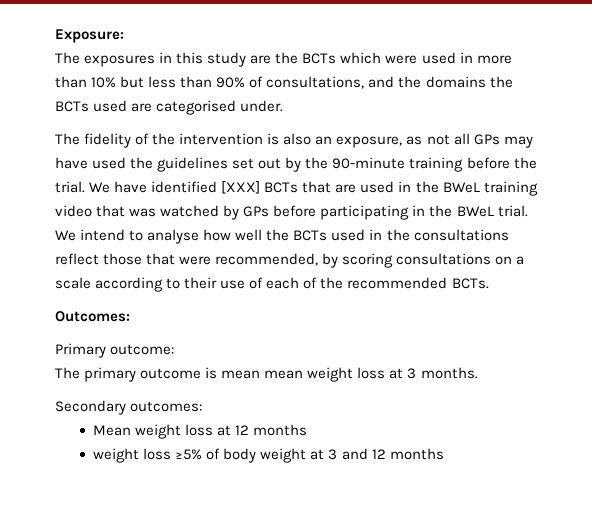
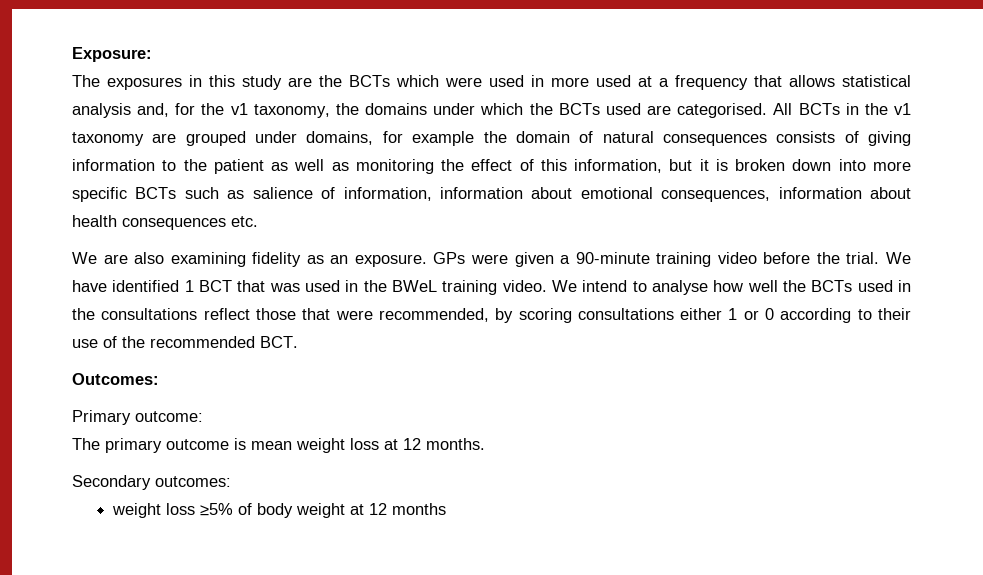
- The exposures in this study are the BCTs which were used in more than 10% but less than 90% of consultations, and the domains the BCTs used are categorised under.
- The fidelity of the intervention is also an exposure, as not all GPs may have used the guidelines set out by the 90-minute training before the trial.
+ The exposures in this study are the BCTs which were used in more used at a frequency that allows statistical analysis and, for the v1 taxonomy, the domains under which the BCTs used are categorised. All BCTs in the v1 taxonomy are grouped under domains, for example the domain of natural consequences consists of giving information to the patient as well as monitoring the effect of this information, but it is broken down into more specific BCTs such as salience of information, information about emotional consequences, information about health consequences etc.
+ We are also examining fidelity as an exposure. GPs were given a 90-minute training video before the trial.
- We have identified [XXX] BCTs that are used in the BWeL training video that was watched by GPs before participating in the BWeL trial.
+ We have identified 1 BCT that was used in the BWeL training video.
- We intend to analyse how well the BCTs used in the consultations reflect those that were recommended, by scoring consultations on a scale according to their use of each of the recommended BCTs.
+ We intend to analyse how well the BCTs used in the consultations reflect those that were recommended, by scoring consultations either 1 or 0 according to their use of the recommended BCT.
- The primary outcome is mean mean weight loss at 3 months.
+ The primary outcome is mean weight loss at 12 months.
- Mean weight loss at 12 months
- weight loss ≥5% of body weight at 3 and 12 months
+ weight loss ≥5% of body weight at 12 months

